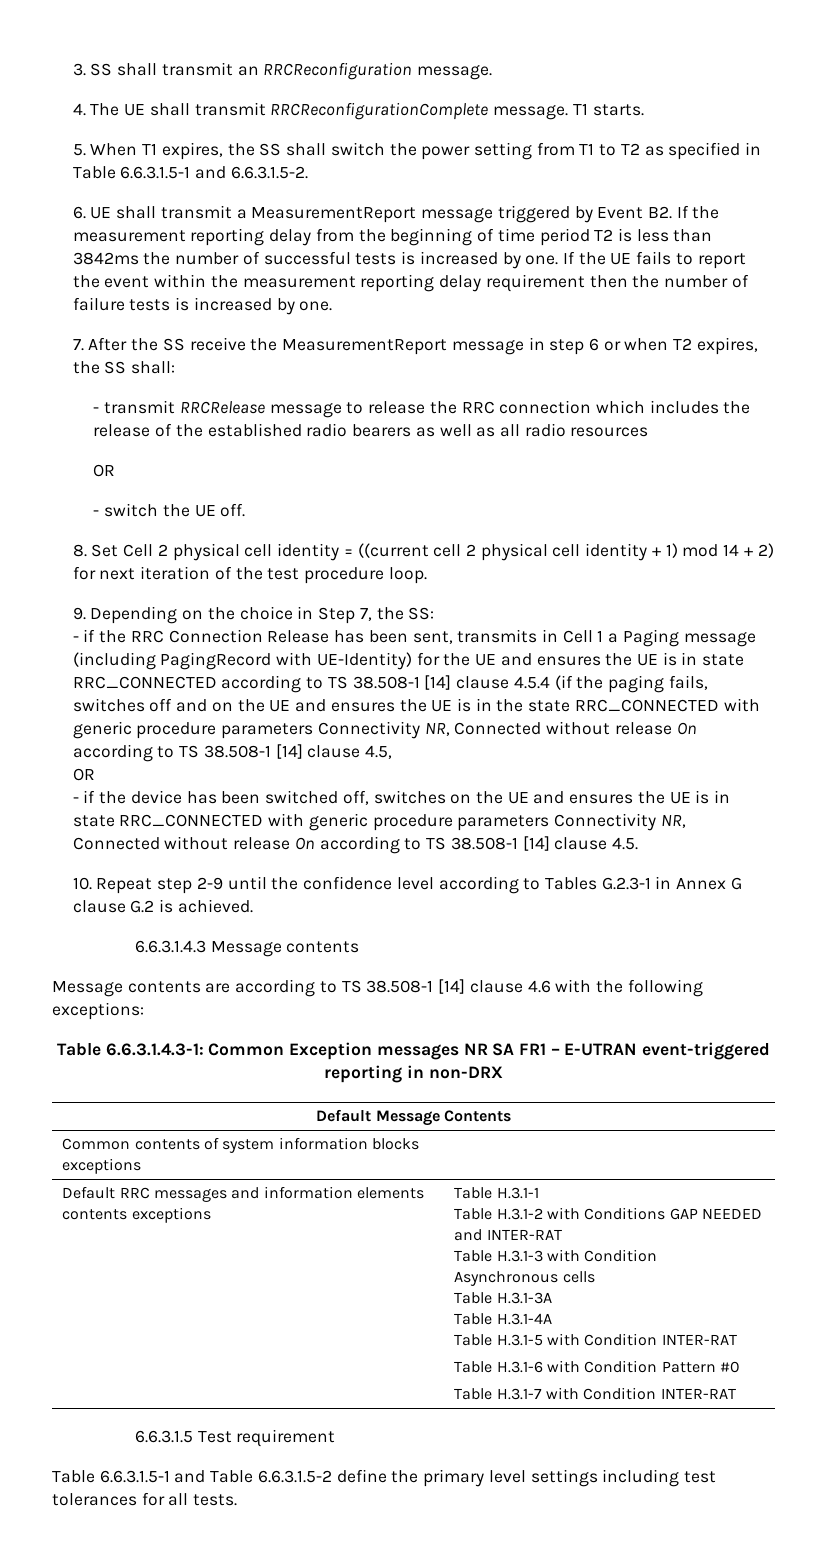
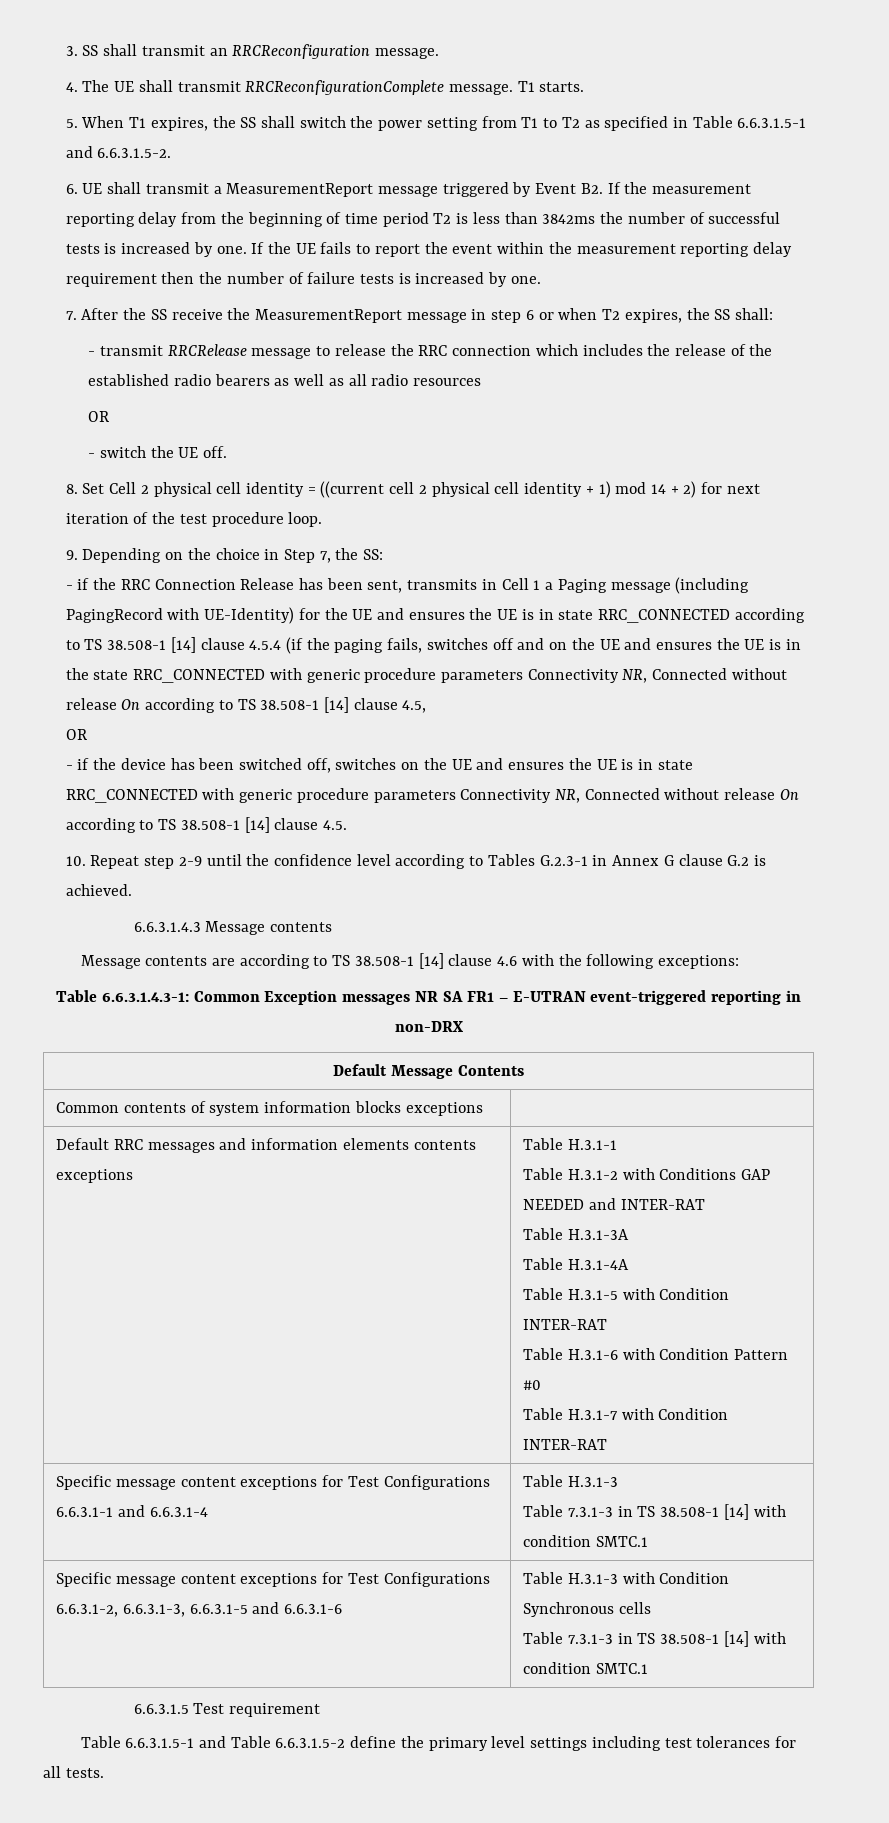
- Table H.3.1-3 with Condition Asynchronous cells
+ Specific message content exceptions for Test Configurations 6.6.3.1-1 and 6.6.3.1-4 | Table H.3.1-3
+ Table 7.3.1-3 in TS 38.508-1 [14] with condition SMTC.1
+ Specific message content exceptions for Test Configurations 6.6.3.1-2, 6.6.3.1-3, 6.6.3.1-5 and 6.6.3.1-6 | Table H.3.1-3 with Condition Synchronous cells
+ Table 7.3.1-3 in TS 38.508-1 [14] with condition SMTC.1

